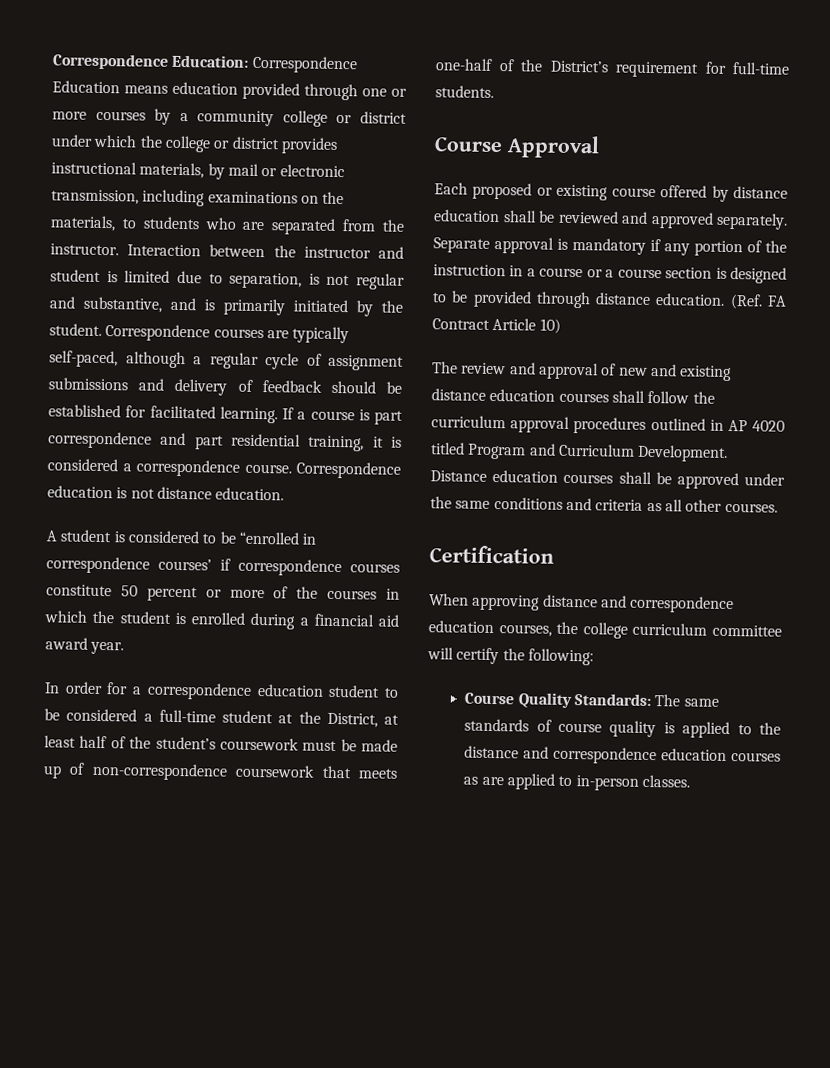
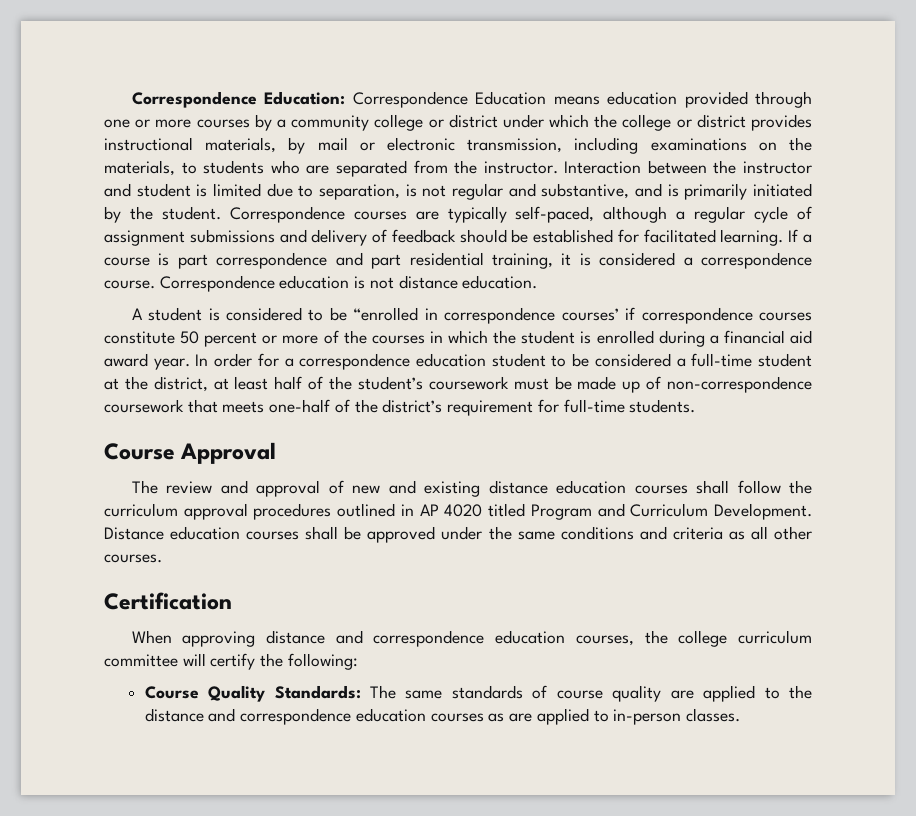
- A student is considered to be “enrolled in correspondence courses’ if correspondence courses constitute 50 percent or more of the courses in which the student is enrolled during a financial aid award year.
- In order for a correspondence education student to be considered a full-time student at the District, at least half of the student’s coursework must be made up of non-correspondence coursework that meets one-half of the District’s requirement for full-time students.
+ A student is considered to be “enrolled in correspondence courses’ if correspondence courses constitute 50 percent or more of the courses in which the student is enrolled during a financial aid award year. In order for a correspondence education student to be considered a full-time student at the district, at least half of the student’s coursework must be made up of non-correspondence coursework that meets one-half of the district’s requirement for full-time students.
- Each proposed or existing course offered by distance education shall be reviewed and approved separately. Separate approval is mandatory if any portion of the instruction in a course or a course section is designed to be provided through distance education. (Ref. FA Contract Article 10)
- Course Quality Standards: The same standards of course quality is applied to the distance and correspondence education courses as are applied to in-person classes.
+ Course Quality Standards: The same standards of course quality are applied to the distance and correspondence education courses as are applied to in-person classes.

